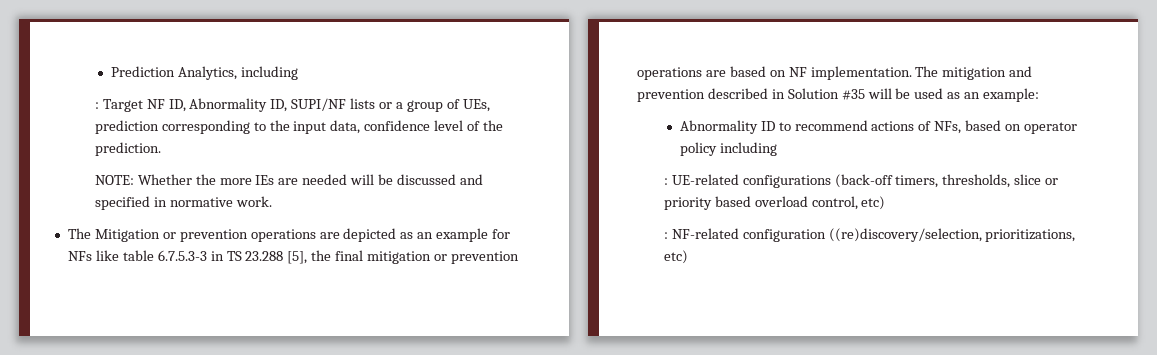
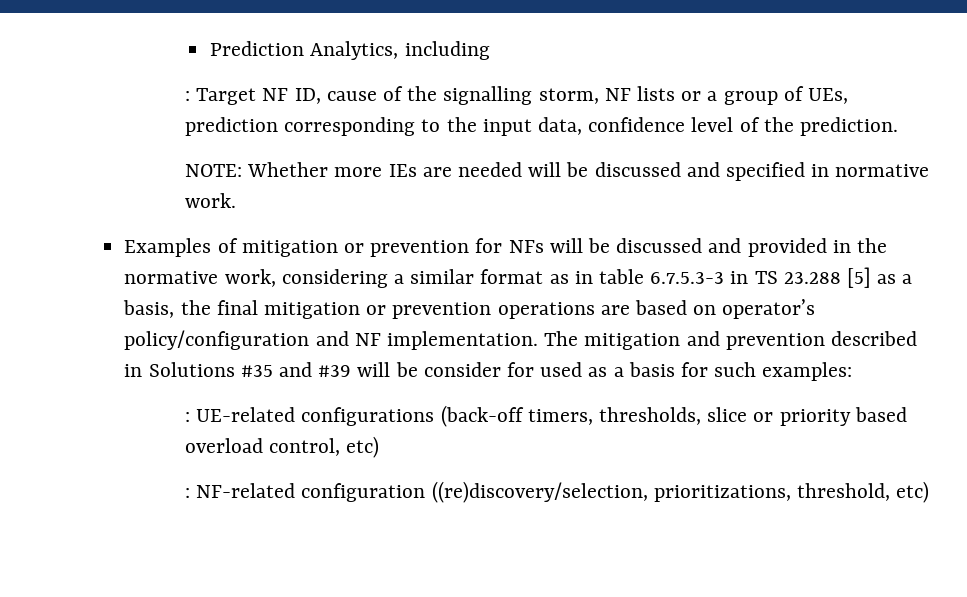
- : Target NF ID, Abnormality ID, SUPI/NF lists or a group of UEs, prediction corresponding to the input data, confidence level of the prediction.
+ : Target NF ID, cause of the signalling storm, NF lists or a group of UEs, prediction corresponding to the input data, confidence level of the prediction.
- NOTE: Whether the more IEs are needed will be discussed and specified in normative work.
+ NOTE: Whether more IEs are needed will be discussed and specified in normative work.
- The Mitigation or prevention operations are depicted as an example for NFs like table 6.7.5.3-3 in TS 23.288 [5], the final mitigation or prevention operations are based on NF implementation.
+ Examples of mitigation or prevention for NFs will be discussed and provided in the normative work, considering a similar format as in table 6.7.5.3-3 in TS 23.288 [5] as a basis, the final mitigation or prevention operations are based on operator’s policy/configuration and NF implementation.
- The mitigation and prevention described in Solution #35 will be used as an example:
- Abnormality ID to recommend actions of NFs, based on operator policy including
+ The mitigation and prevention described in Solutions #35 and #39 will be consider for used as a basis for such examples:
- : NF-related configuration ((re)discovery/selection, prioritizations, etc)
+ : NF-related configuration ((re)discovery/selection, prioritizations, threshold, etc)

